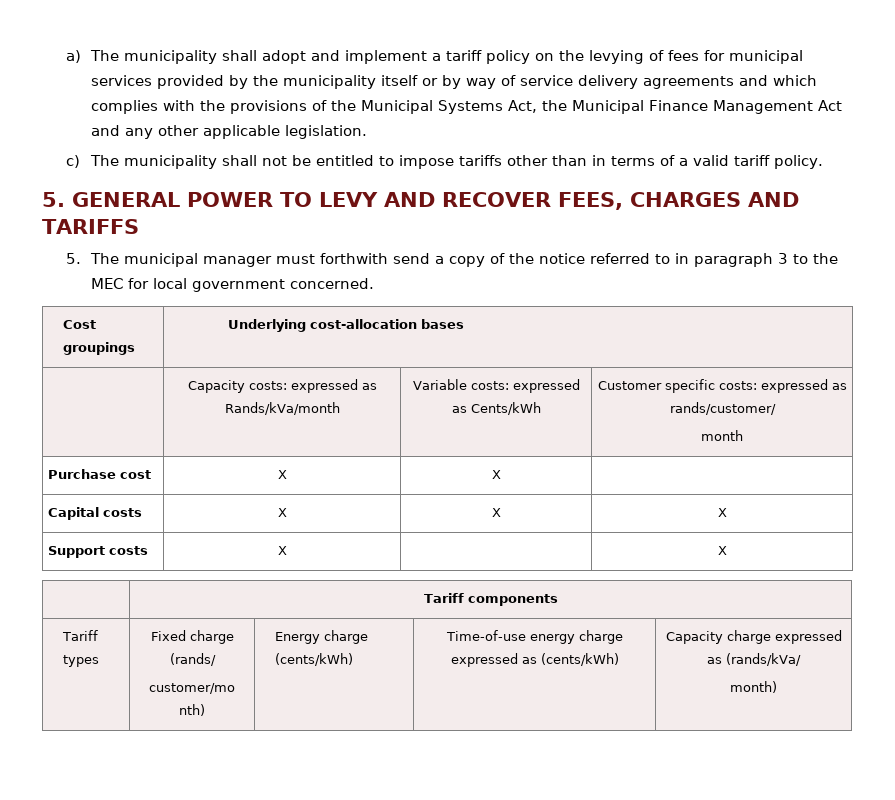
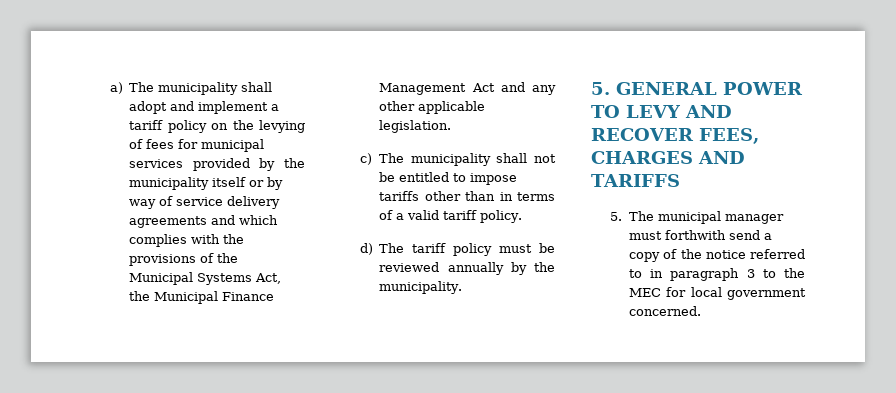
+ d) The tariff policy must be reviewed annually by the municipality.
- Cost groupings | Underlying cost-allocation bases
- | Capacity costs: expressed as Rands/kVa/month | Variable costs: expressed as Cents/kWh | Customer specific costs: expressed as rands/customer/
- month
- Purchase cost | X | X |
- Capital costs | X | X | X
- Support costs | X | | X
- | Tariff components
- Tariff types | Fixed charge (rands/
- customer/mo nth) | Energy charge (cents/kWh) | Time-of-use energy charge expressed as (cents/kWh) | Capacity charge expressed as (rands/kVa/
- month)

